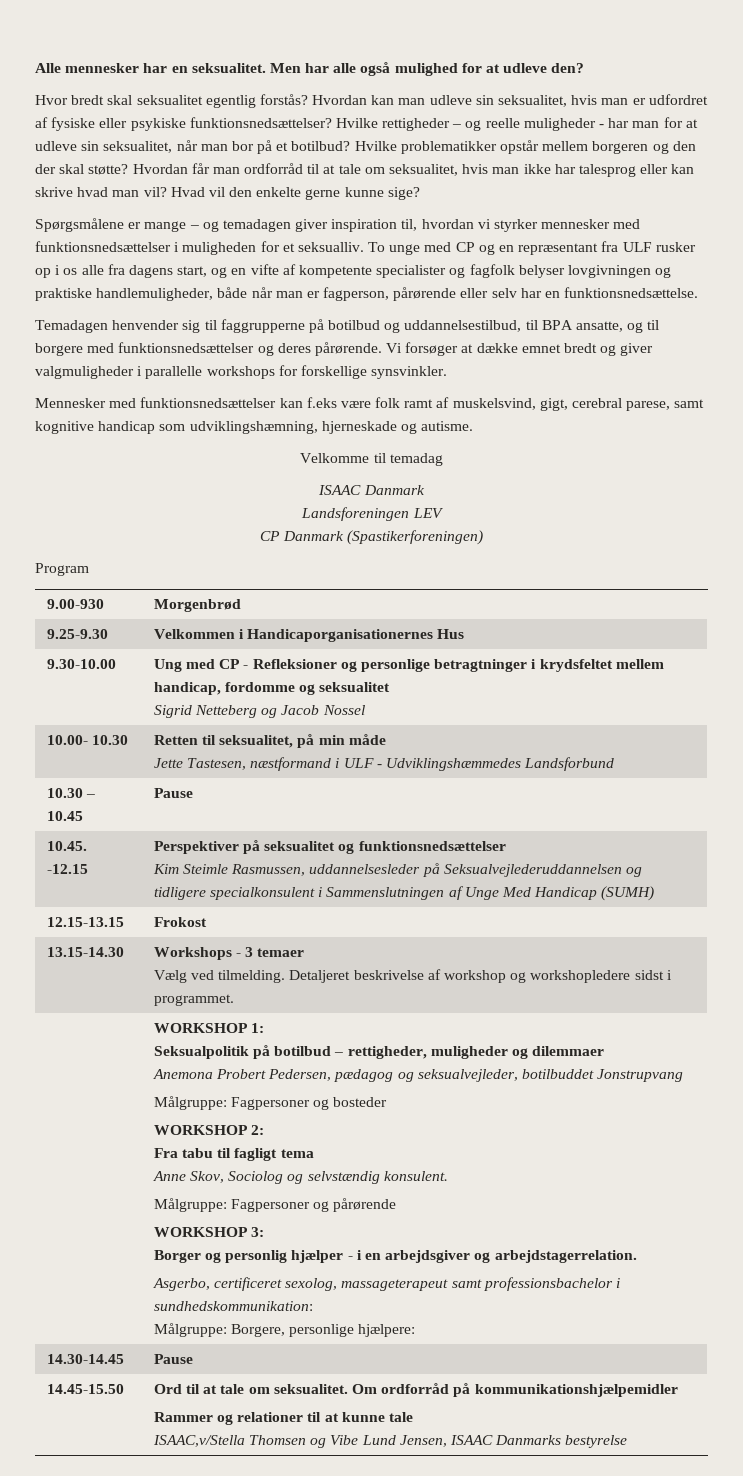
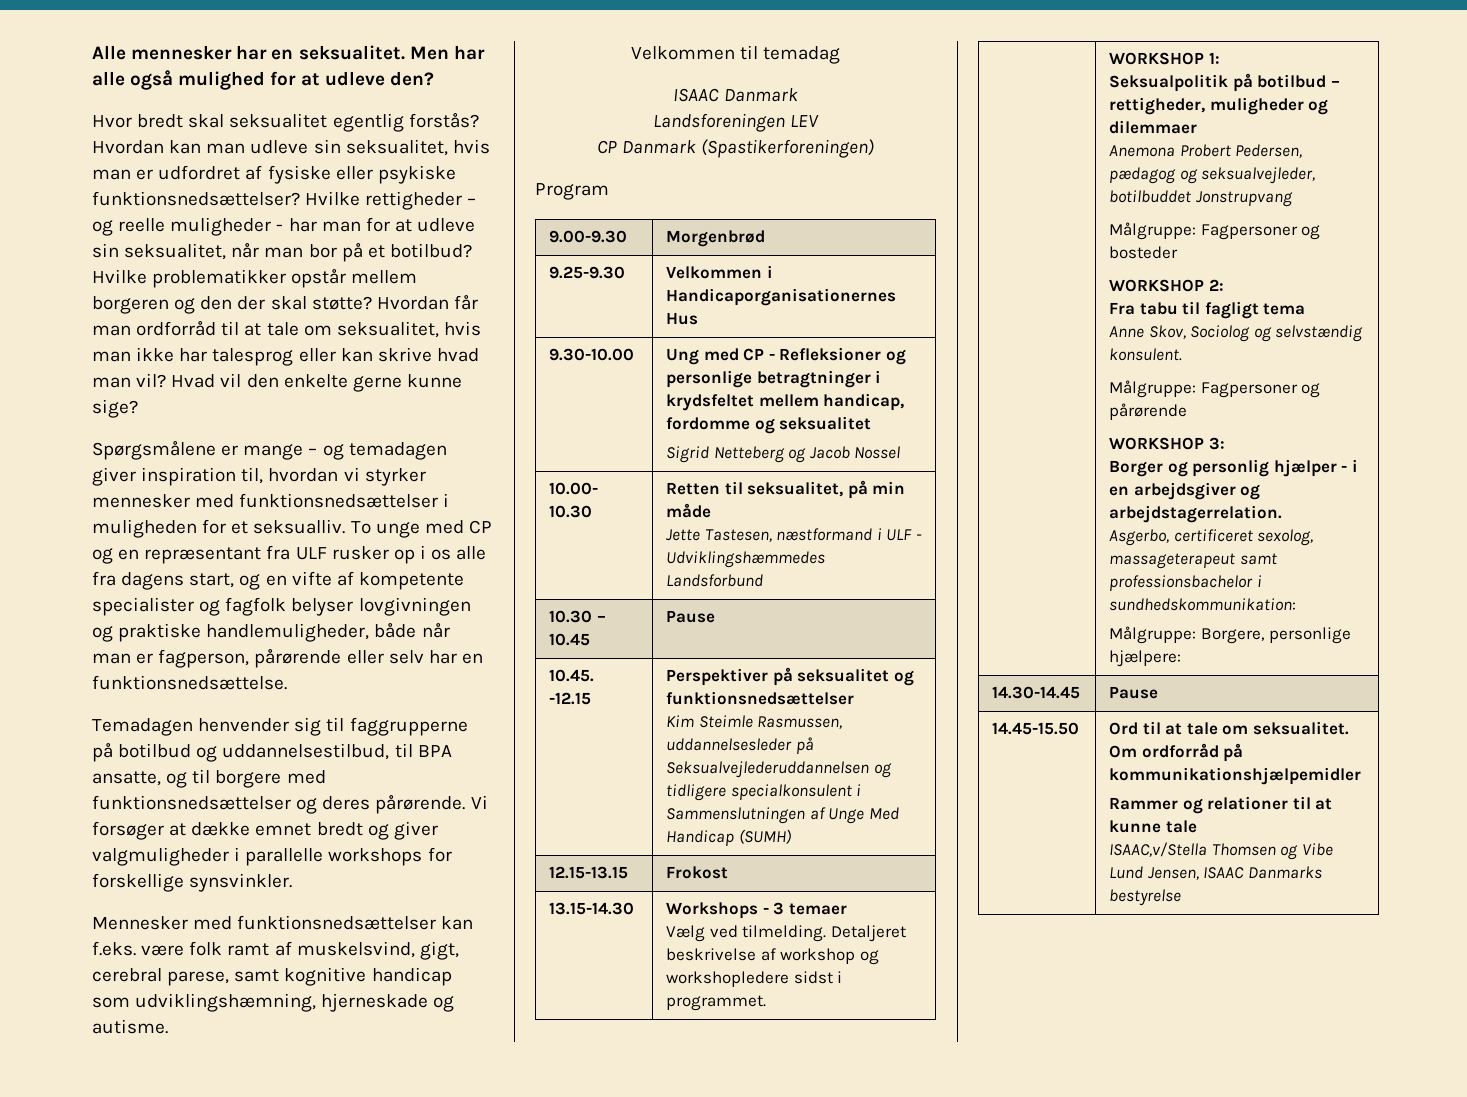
- Mennesker med funktionsnedsættelser kan f.eks være folk ramt af muskelsvind, gigt, cerebral parese, samt kognitive handicap som udviklingshæmning, hjerneskade og autisme.
+ Mennesker med funktionsnedsættelser kan f.eks. være folk ramt af muskelsvind, gigt, cerebral parese, samt kognitive handicap som udviklingshæmning, hjerneskade og autisme.
- Velkomme til temadag
+ Velkommen til temadag
- 9.00-930 | Morgenbrød
+ 9.00-9.30 | Morgenbrød

